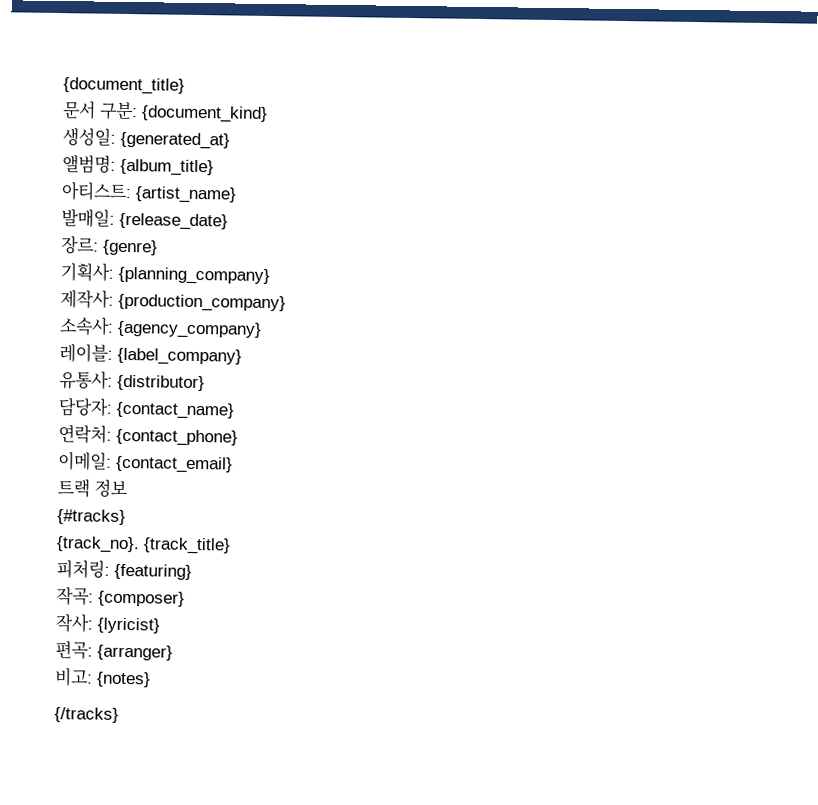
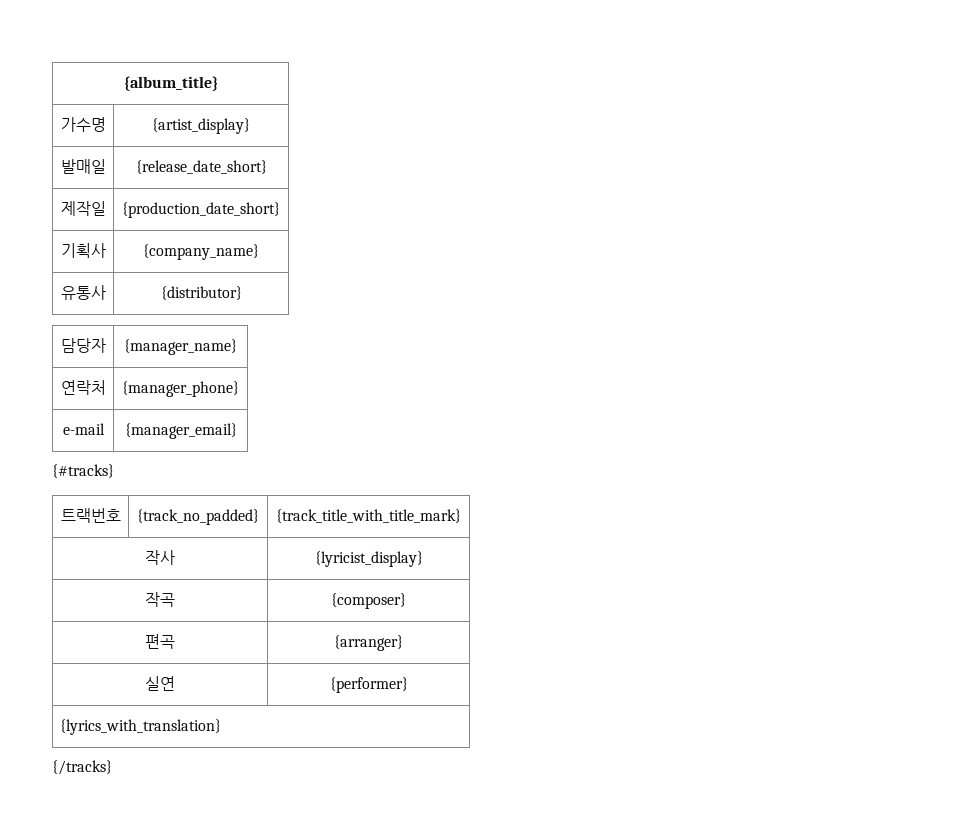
- {document_title}
- 문서 구분: {document_kind}
- 생성일: {generated_at}
- 앨범명: {album_title}
- 아티스트: {artist_name}
- 발매일: {release_date}
- 장르: {genre}
- 기획사: {planning_company}
- 제작사: {production_company}
- 소속사: {agency_company}
- 레이블: {label_company}
- 유통사: {distributor}
- 담당자: {contact_name}
- 연락처: {contact_phone}
- 이메일: {contact_email}
- 트랙 정보
+ {album_title}
+ 가수명 | {artist_display}
+ 발매일 | {release_date_short}
+ 제작일 | {production_date_short}
+ 기획사 | {company_name}
+ 유통사 | {distributor}
+ 담당자 | {manager_name}
+ 연락처 | {manager_phone}
+ e-mail | {manager_email}
  {#tracks}
- {track_no}. {track_title}
- 피처링: {featuring}
- 작곡: {composer}
- 작사: {lyricist}
- 편곡: {arranger}
- 비고: {notes}
+ 트랙번호 | {track_no_padded} | {track_title_with_title_mark}
+ 작사 | {lyricist_display}
+ 작곡 | {composer}
+ 편곡 | {arranger}
+ 실연 | {performer}
+ {lyrics_with_translation}

